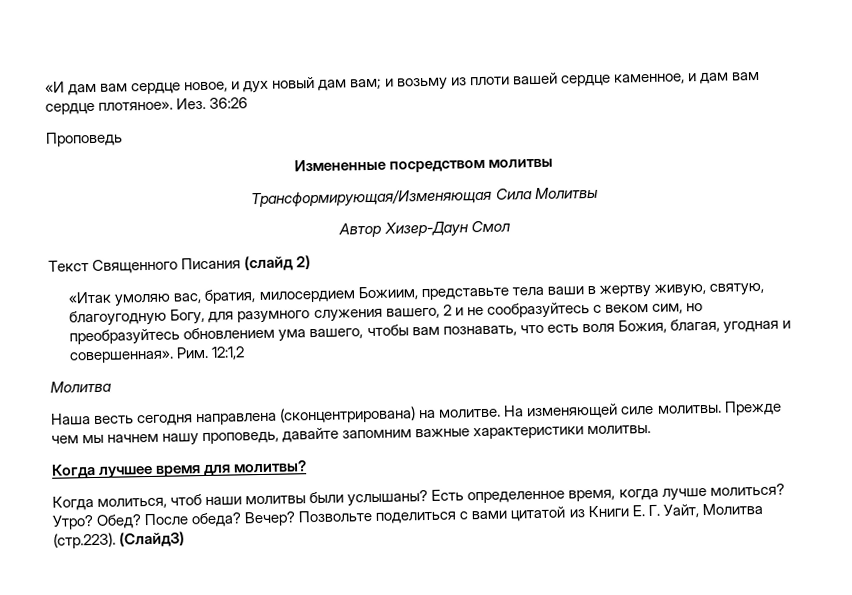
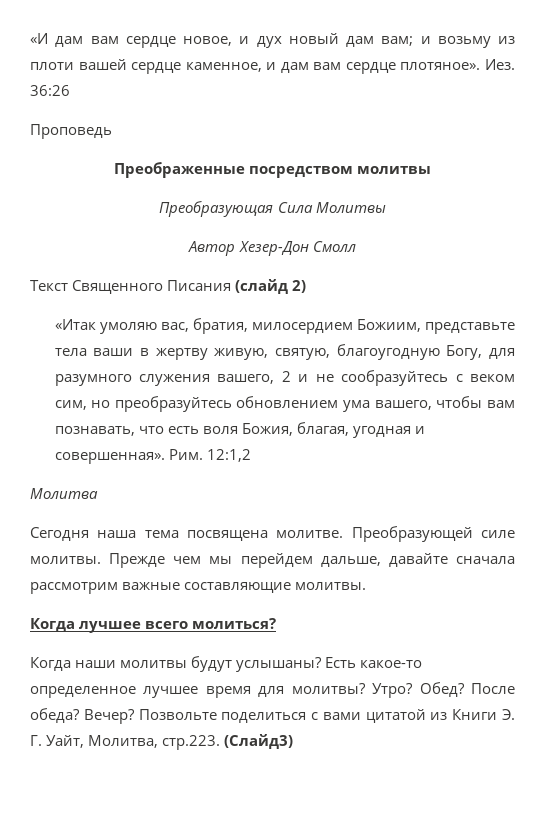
- Измененные посредством молитвы
+ Преображенные посредством молитвы
- Трансформирующая/Изменяющая Сила Молитвы
+ Преобразующая Сила Молитвы
- Автор Хизер-Даун Смол
+ Автор Хезер-Дон Смолл
- Наша весть сегодня направлена (сконцентрирована) на молитве. На изменяющей силе молитвы.
+ Сегодня наша тема посвящена молитве. Преобразующей силе молитвы.
- Прежде чем мы начнем нашу проповедь, давайте запомним важные характеристики молитвы.
- Когда лучшее время для молитвы?
- Когда молиться, чтоб наши молитвы были услышаны? Есть определенное время, когда лучше молиться?
+ Прежде чем мы перейдем дальше, давайте сначала рассмотрим важные составляющие молитвы.
+ Когда лучшее всего молиться?
+ Когда наши молитвы будут услышаны? Есть какое-то определенное лучшее время для молитвы?
- Позвольте поделиться с вами цитатой из Книги Е. Г. Уайт, Молитва (стр.223). (Слайд3)
+ Позвольте поделиться с вами цитатой из Книги Э. Г. Уайт, Молитва, стр.223. (Слайд3)

